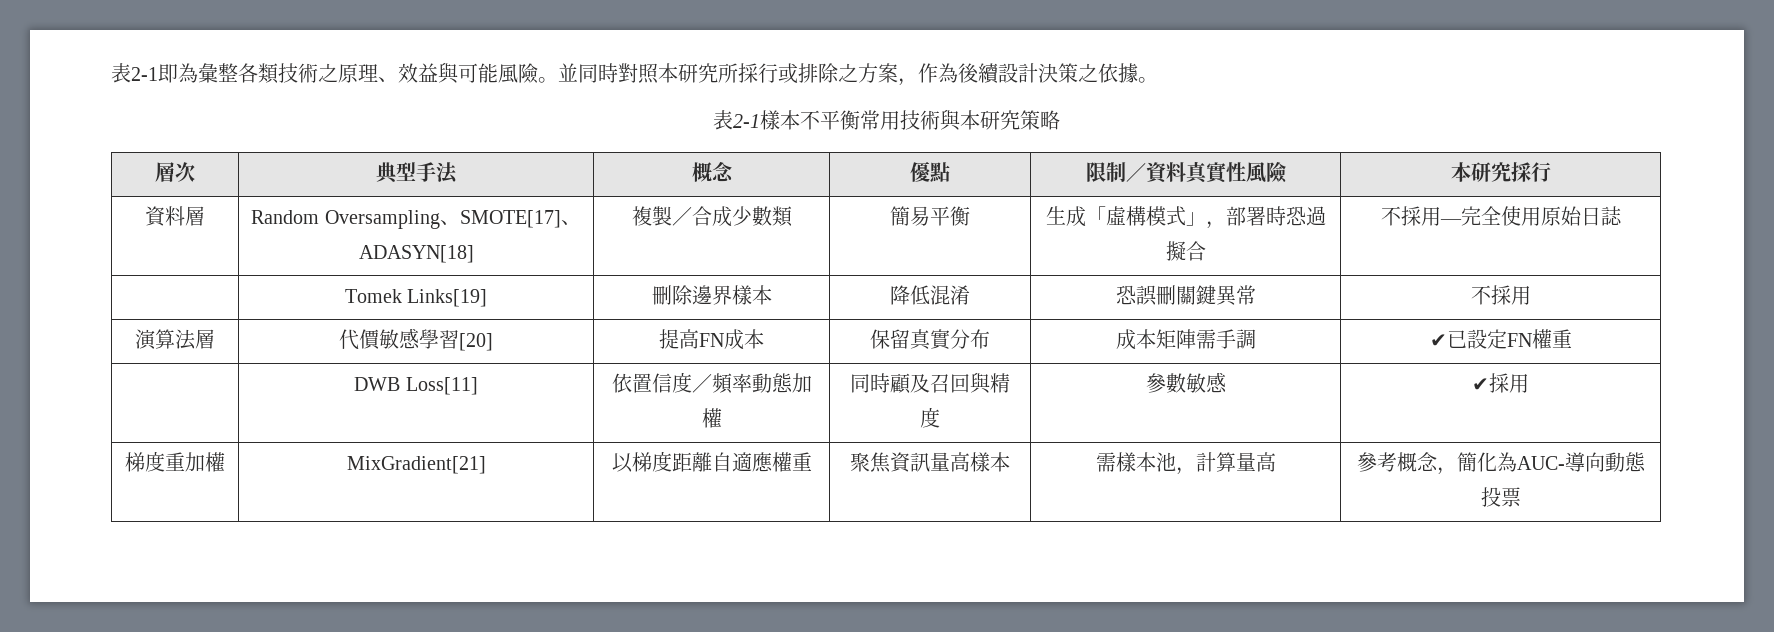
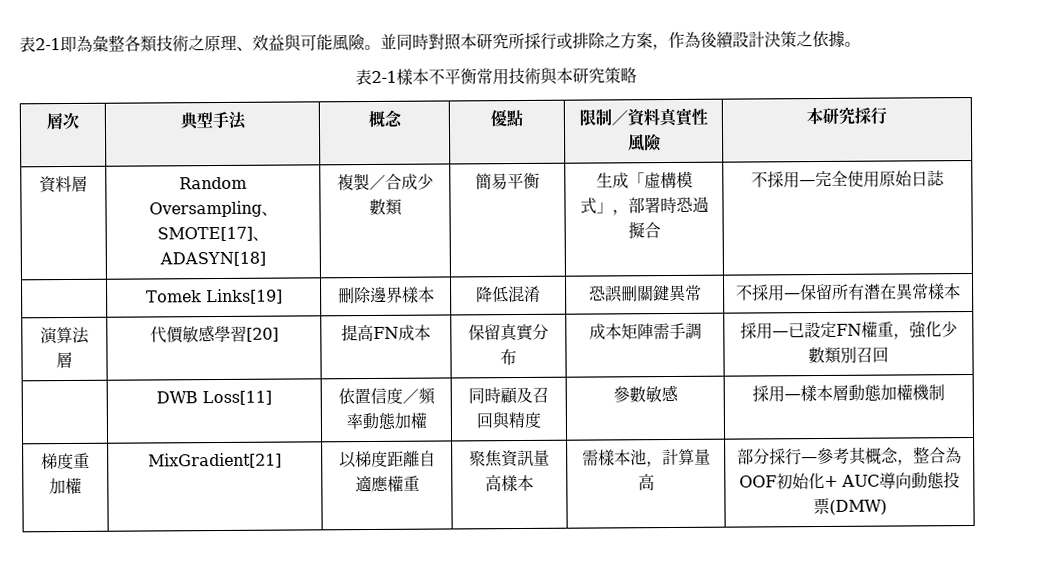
- | Tomek Links[19] | 刪除邊界樣本 | 降低混淆 | 恐誤刪關鍵異常 | 不採用
+ | Tomek Links[19] | 刪除邊界樣本 | 降低混淆 | 恐誤刪關鍵異常 | 不採用—保留所有潛在異常樣本
- 演算法層 | 代價敏感學習[20] | 提高FN成本 | 保留真實分布 | 成本矩陣需手調 | ✔已設定FN權重
+ 演算法層 | 代價敏感學習[20] | 提高FN成本 | 保留真實分布 | 成本矩陣需手調 | 採用—已設定FN權重，強化少數類別召回
- | DWB Loss[11] | 依置信度／頻率動態加權 | 同時顧及召回與精度 | 參數敏感 | ✔採用
+ | DWB Loss[11] | 依置信度／頻率動態加權 | 同時顧及召回與精度 | 參數敏感 | 採用—樣本層動態加權機制
- 梯度重加權 | MixGradient[21] | 以梯度距離自適應權重 | 聚焦資訊量高樣本 | 需樣本池，計算量高 | 參考概念，簡化為AUC-導向動態投票
+ 梯度重加權 | MixGradient[21] | 以梯度距離自適應權重 | 聚焦資訊量高樣本 | 需樣本池，計算量高 | 部分採行—參考其概念，整合為OOF初始化+ AUC導向動態投票(DMW)

